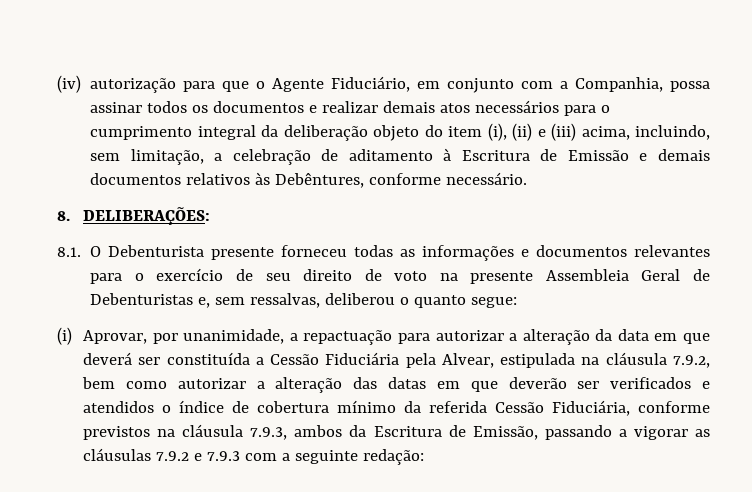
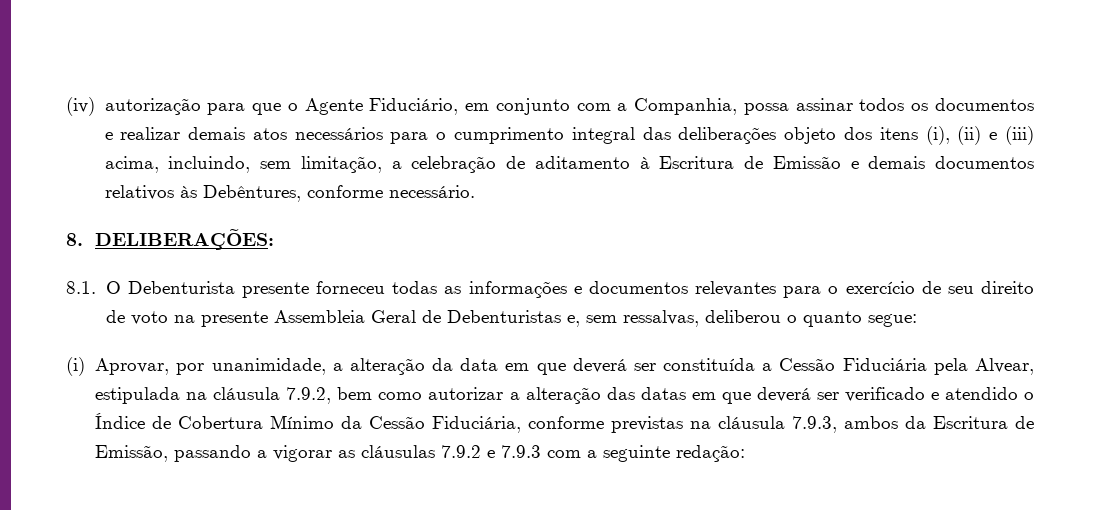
- (iv) autorização para que o Agente Fiduciário, em conjunto com a Companhia, possa assinar todos os documentos e realizar demais atos necessários para o cumprimento integral da deliberação objeto do item (i), (ii) e (iii) acima, incluindo, sem limitação, a celebração de aditamento à Escritura de Emissão e demais documentos relativos às Debêntures, conforme necessário.
+ (iv) autorização para que o Agente Fiduciário, em conjunto com a Companhia, possa assinar todos os documentos e realizar demais atos necessários para o cumprimento integral das deliberações objeto dos itens (i), (ii) e (iii) acima, incluindo, sem limitação, a celebração de aditamento à Escritura de Emissão e demais documentos relativos às Debêntures, conforme necessário.
- (i) Aprovar, por unanimidade, a repactuação para autorizar a alteração da data em que deverá ser constituída a Cessão Fiduciária pela Alvear, estipulada na cláusula 7.9.2, bem como autorizar a alteração das datas em que deverão ser verificados e atendidos o índice de cobertura mínimo da referida Cessão Fiduciária, conforme previstos na cláusula 7.9.3, ambos da Escritura de Emissão, passando a vigorar as cláusulas 7.9.2 e 7.9.3 com a seguinte redação:
+ (i) Aprovar, por unanimidade, a alteração da data em que deverá ser constituída a Cessão Fiduciária pela Alvear, estipulada na cláusula 7.9.2, bem como autorizar a alteração das datas em que deverá ser verificado e atendido o Índice de Cobertura Mínimo da Cessão Fiduciária, conforme previstas na cláusula 7.9.3, ambos da Escritura de Emissão, passando a vigorar as cláusulas 7.9.2 e 7.9.3 com a seguinte redação:

